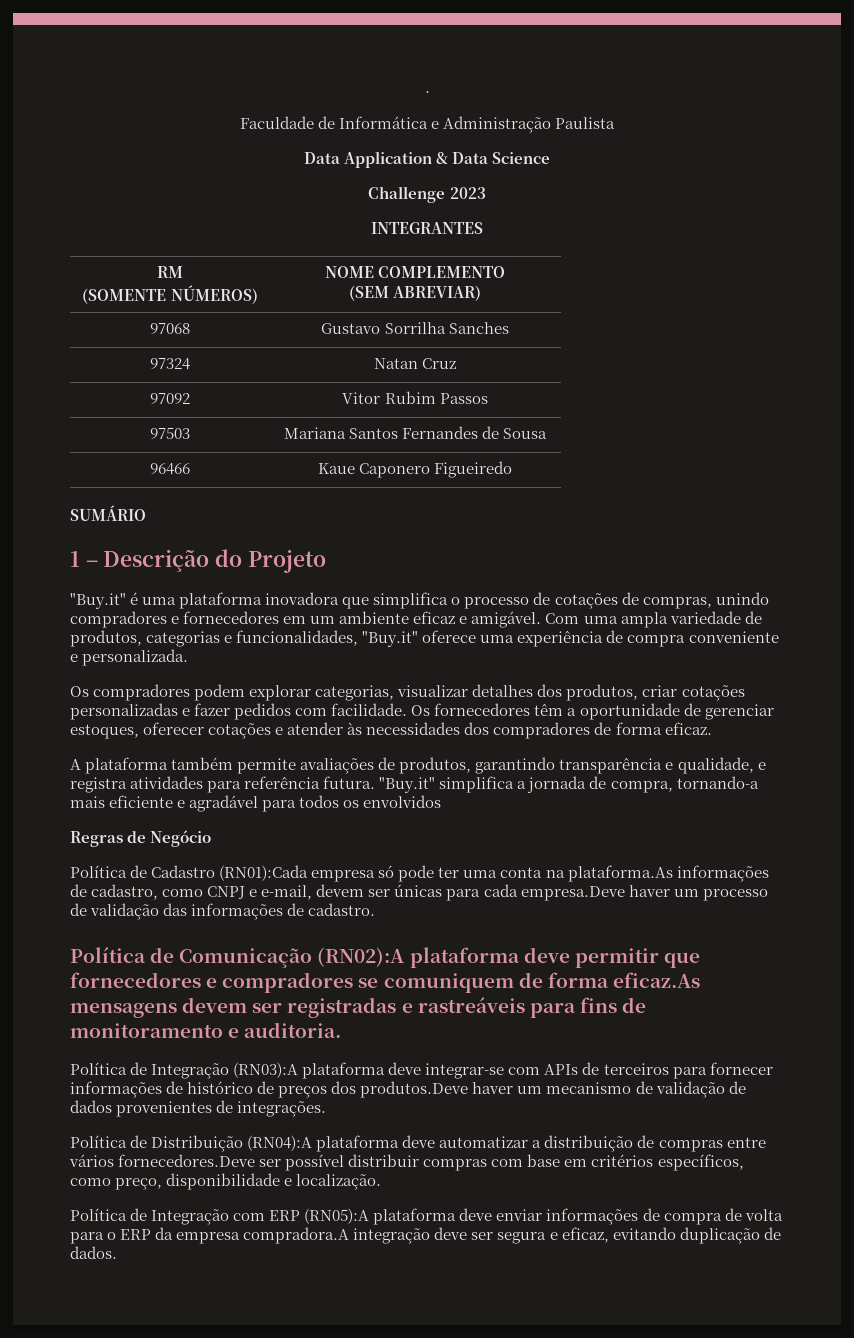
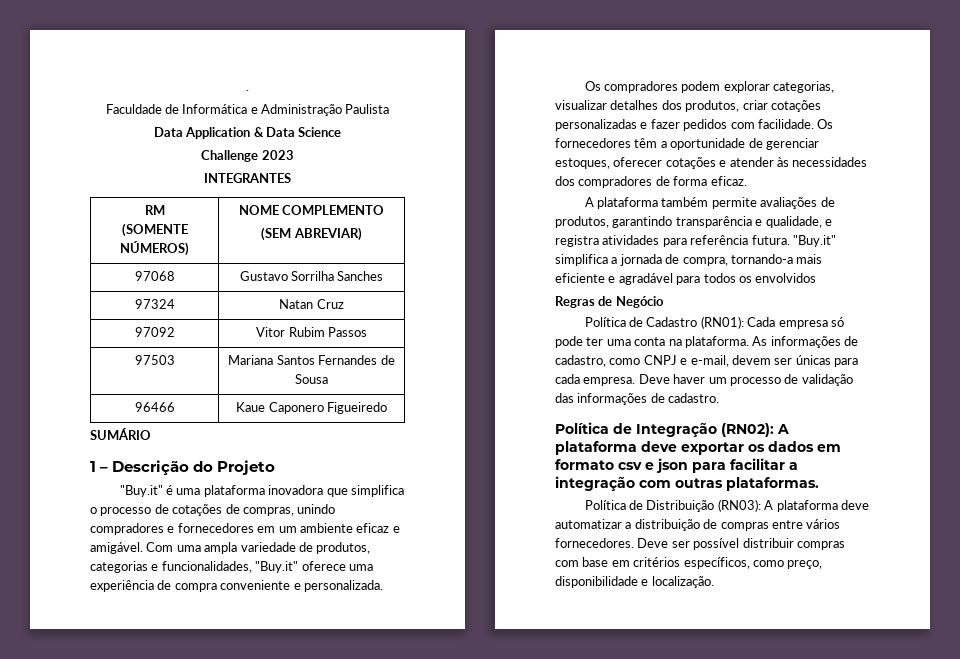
- Política de Cadastro (RN01):Cada empresa só pode ter uma conta na plataforma.As informações de cadastro, como CNPJ e e-mail, devem ser únicas para cada empresa.Deve haver um processo de validação das informações de cadastro.
+ Política de Cadastro (RN01): Cada empresa só pode ter uma conta na plataforma. As informações de cadastro, como CNPJ e e-mail, devem ser únicas para cada empresa. Deve haver um processo de validação das informações de cadastro.
- Política de Comunicação (RN02):A plataforma deve permitir que fornecedores e compradores se comuniquem de forma eficaz.As mensagens devem ser registradas e rastreáveis para fins de monitoramento e auditoria.
- Política de Integração (RN03):A plataforma deve integrar-se com APIs de terceiros para fornecer informações de histórico de preços dos produtos.Deve haver um mecanismo de validação de dados provenientes de integrações.
+ Política de Integração (RN02): A plataforma deve exportar os dados em formato csv e json para facilitar a integração com outras plataformas.
- Política de Distribuição (RN04):A plataforma deve automatizar a distribuição de compras entre vários fornecedores.Deve ser possível distribuir compras com base em critérios específicos, como preço, disponibilidade e localização.
+ Política de Distribuição (RN03): A plataforma deve automatizar a distribuição de compras entre vários fornecedores. Deve ser possível distribuir compras com base em critérios específicos, como preço, disponibilidade e localização.
- Política de Integração com ERP (RN05):A plataforma deve enviar informações de compra de volta para o ERP da empresa compradora.A integração deve ser segura e eficaz, evitando duplicação de dados.

